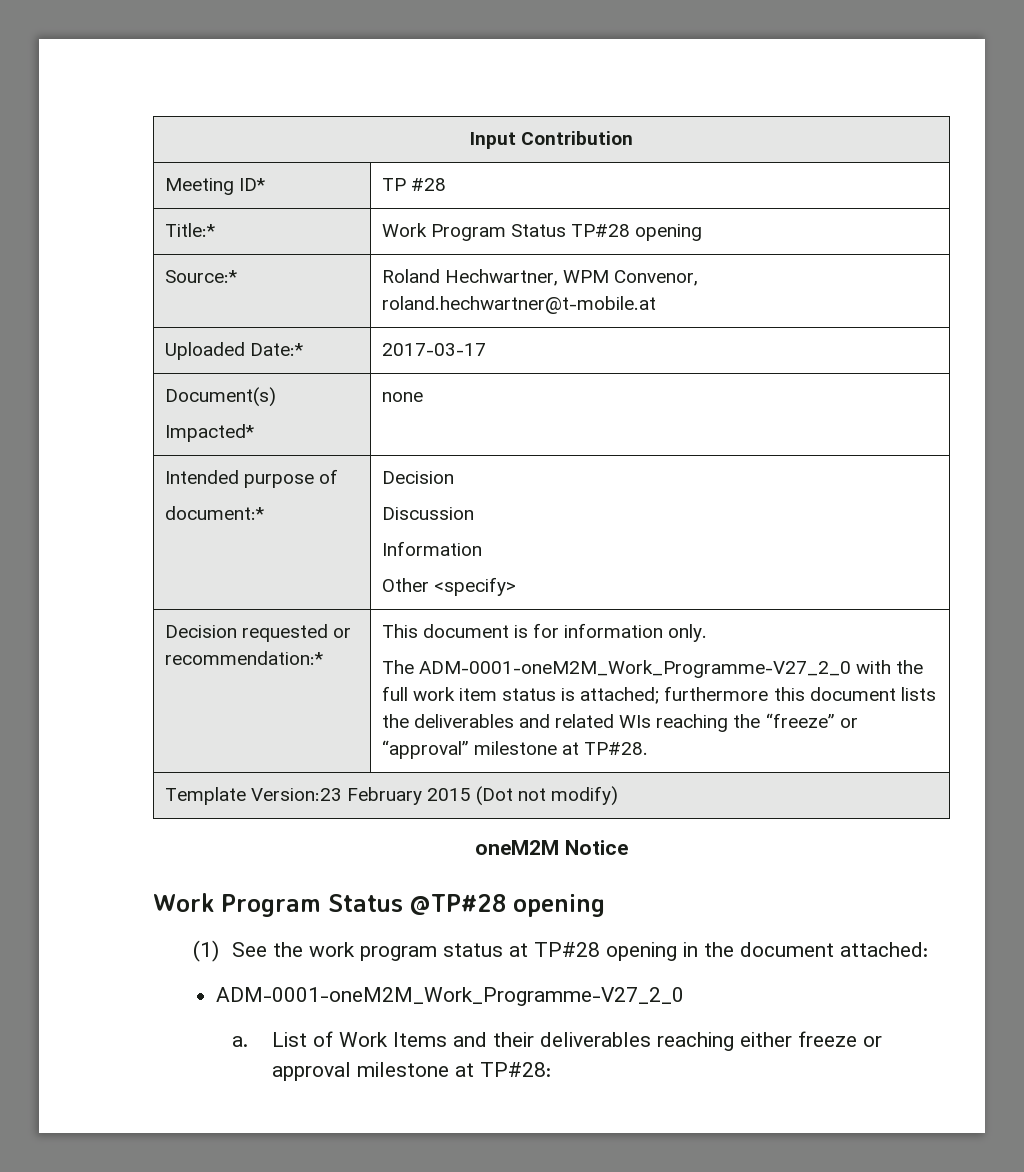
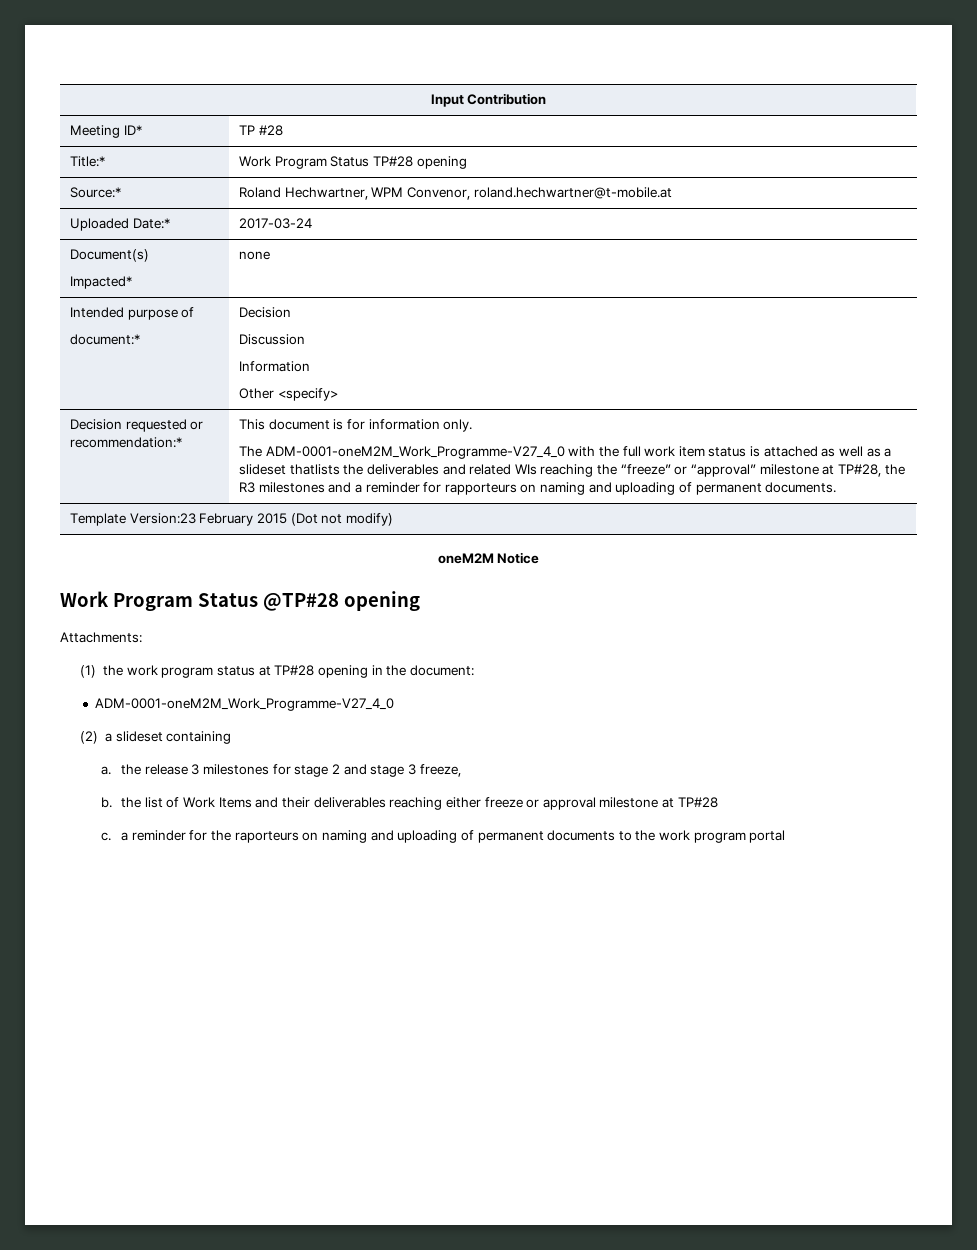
- Uploaded Date:* | 2017-03-17
+ Uploaded Date:* | 2017-03-24
- The ADM-0001-oneM2M_Work_Programme-V27_2_0 with the full work item status is attached; furthermore this document lists the deliverables and related WIs reaching the “freeze” or “approval” milestone at TP#28.
+ The ADM-0001-oneM2M_Work_Programme-V27_4_0 with the full work item status is attached as well as a slideset thatlists the deliverables and related WIs reaching the “freeze” or “approval” milestone at TP#28, the R3 milestones and a reminder for rapporteurs on naming and uploading of permanent documents.
+ Attachments:
- (1) See the work program status at TP#28 opening in the document attached:
- ADM-0001-oneM2M_Work_Programme-V27_2_0
- a. List of Work Items and their deliverables reaching either freeze or approval milestone at TP#28:
+ (1) the work program status at TP#28 opening in the document:
+ ADM-0001-oneM2M_Work_Programme-V27_4_0
+ (2) a slideset containing
+ a. the release 3 milestones for stage 2 and stage 3 freeze,
+ b. the list of Work Items and their deliverables reaching either freeze or approval milestone at TP#28
+ c. a reminder for the raporteurs on naming and uploading of permanent documents to the work program portal

